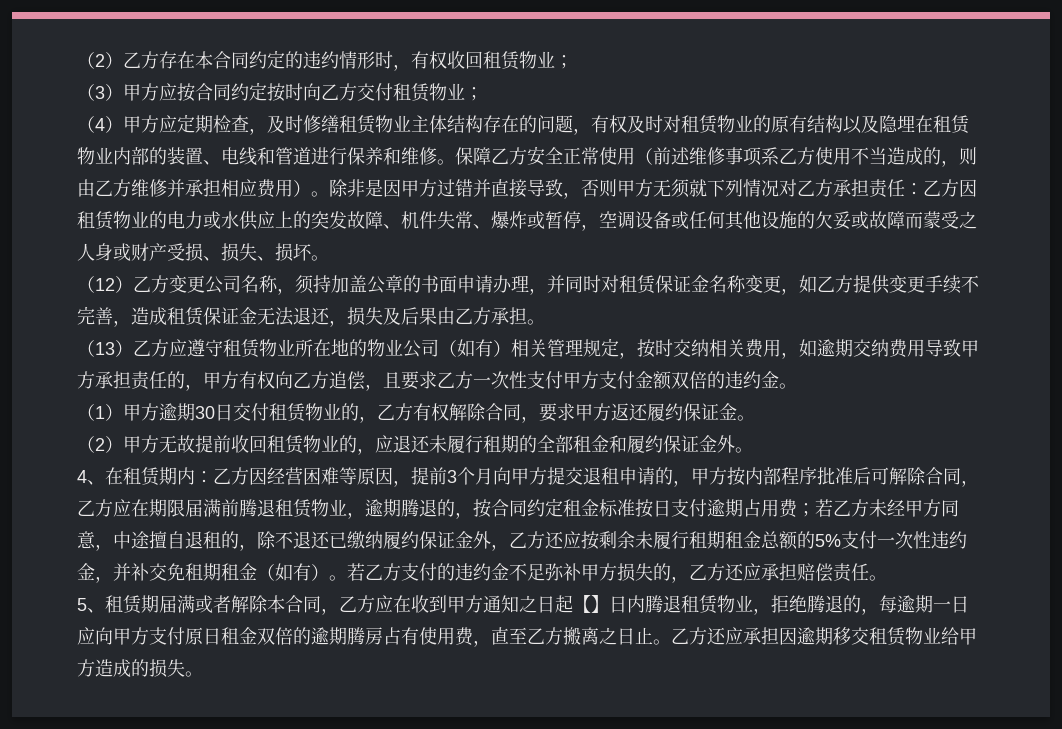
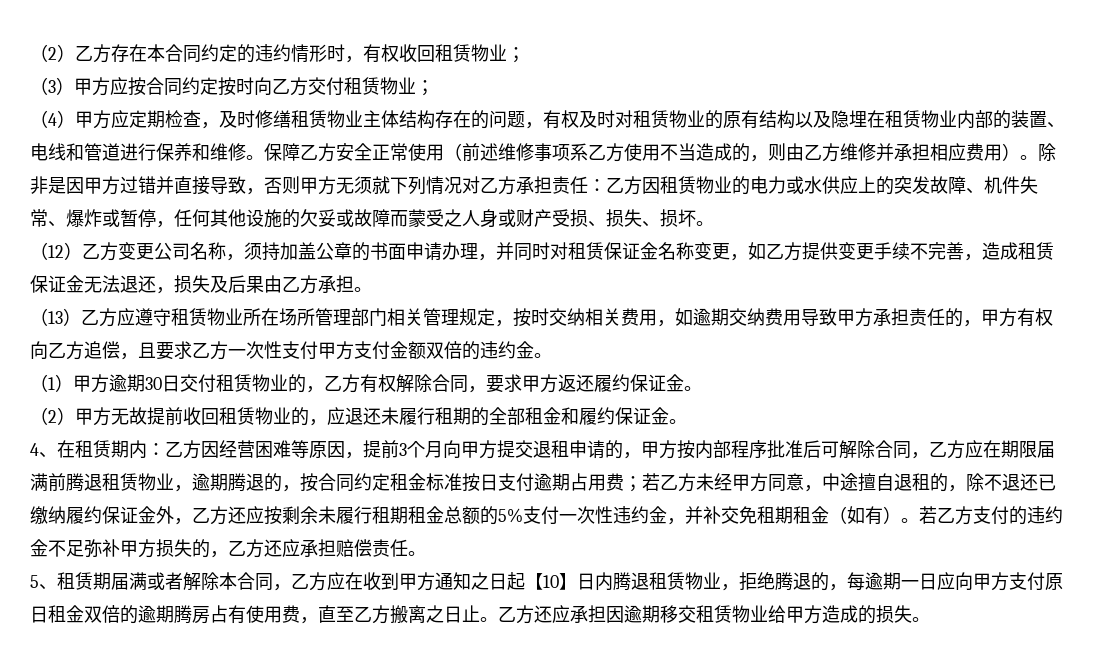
- 除非是因甲方过错并直接导致，否则甲方无须就下列情况对乙方承担责任：乙方因租赁物业的电力或水供应上的突发故障、机件失常、爆炸或暂停，空调设备或任何其他设施的欠妥或故障而蒙受之人身或财产受损、损失、损坏。
+ 除非是因甲方过错并直接导致，否则甲方无须就下列情况对乙方承担责任：乙方因租赁物业的电力或水供应上的突发故障、机件失常、爆炸或暂停，任何其他设施的欠妥或故障而蒙受之人身或财产受损、损失、损坏。
- （13）乙方应遵守租赁物业所在地的物业公司（如有）相关管理规定，按时交纳相关费用，如逾期交纳费用导致甲方承担责任的，甲方有权向乙方追偿，且要求乙方一次性支付甲方支付金额双倍的违约金。
+ （13）乙方应遵守租赁物业所在场所管理部门相关管理规定，按时交纳相关费用，如逾期交纳费用导致甲方承担责任的，甲方有权向乙方追偿，且要求乙方一次性支付甲方支付金额双倍的违约金。
- （2）甲方无故提前收回租赁物业的，应退还未履行租期的全部租金和履约保证金外。
+ （2）甲方无故提前收回租赁物业的，应退还未履行租期的全部租金和履约保证金。
- 5、租赁期届满或者解除本合同，乙方应在收到甲方通知之日起【】日内腾退租赁物业，拒绝腾退的，每逾期一日应向甲方支付原日租金双倍的逾期腾房占有使用费，直至乙方搬离之日止。
+ 5、租赁期届满或者解除本合同，乙方应在收到甲方通知之日起【10】日内腾退租赁物业，拒绝腾退的，每逾期一日应向甲方支付原日租金双倍的逾期腾房占有使用费，直至乙方搬离之日止。

